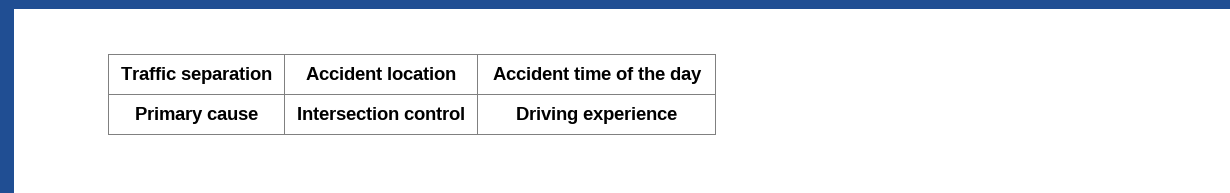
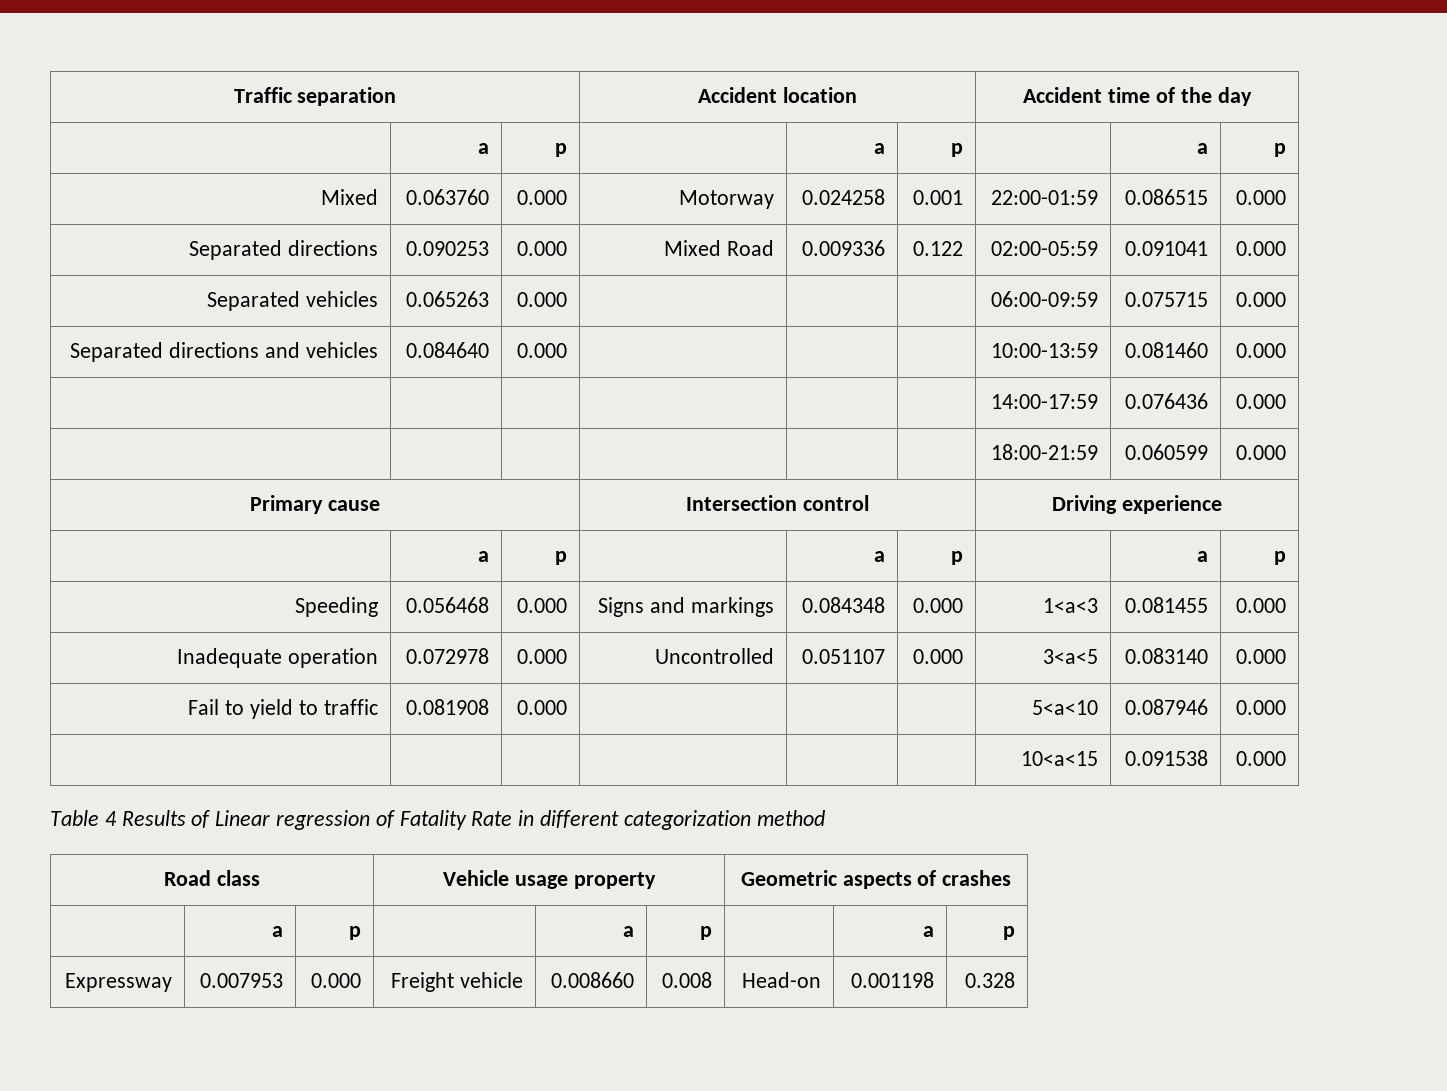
  Traffic separation | Accident location | Accident time of the day
+ | a | p | | a | p | | a | p
+ Mixed | 0.063760 | 0.000 | Motorway | 0.024258 | 0.001 | 22:00-01:59 | 0.086515 | 0.000
+ Separated directions | 0.090253 | 0.000 | Mixed Road | 0.009336 | 0.122 | 02:00-05:59 | 0.091041 | 0.000
+ Separated vehicles | 0.065263 | 0.000 | | | | 06:00-09:59 | 0.075715 | 0.000
+ Separated directions and vehicles | 0.084640 | 0.000 | | | | 10:00-13:59 | 0.081460 | 0.000
+ | | | | | | 14:00-17:59 | 0.076436 | 0.000
+ | | | | | | 18:00-21:59 | 0.060599 | 0.000
  Primary cause | Intersection control | Driving experience
+ | a | p | | a | p | | a | p
+ Speeding | 0.056468 | 0.000 | Signs and markings | 0.084348 | 0.000 | 1<a<3 | 0.081455 | 0.000
+ Inadequate operation | 0.072978 | 0.000 | Uncontrolled | 0.051107 | 0.000 | 3<a<5 | 0.083140 | 0.000
+ Fail to yield to traffic | 0.081908 | 0.000 | | | | 5<a<10 | 0.087946 | 0.000
+ | | | | | | 10<a<15 | 0.091538 | 0.000
+ Table 4 Results of Linear regression of Fatality Rate in different categorization method
+ Road class | Vehicle usage property | Geometric aspects of crashes
+ | a | p | | a | p | | a | p
+ Expressway | 0.007953 | 0.000 | Freight vehicle | 0.008660 | 0.008 | Head-on | 0.001198 | 0.328

